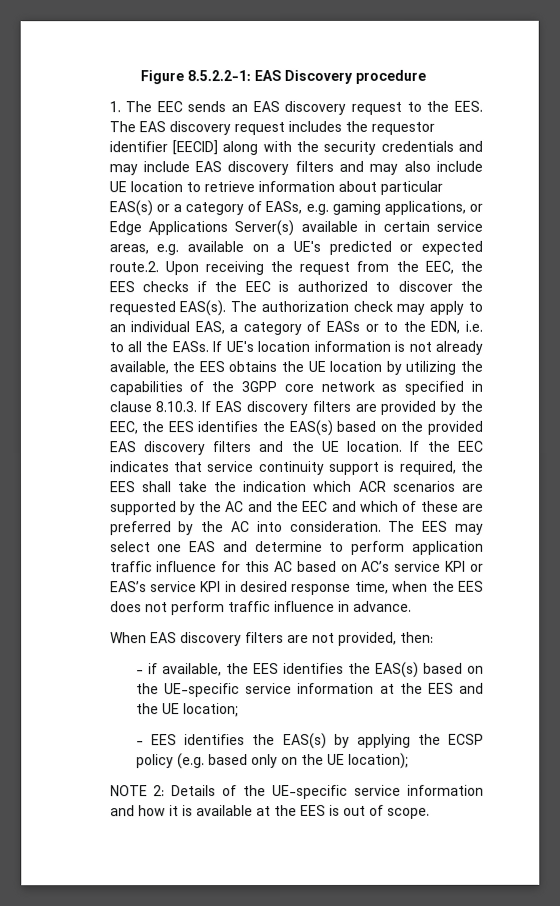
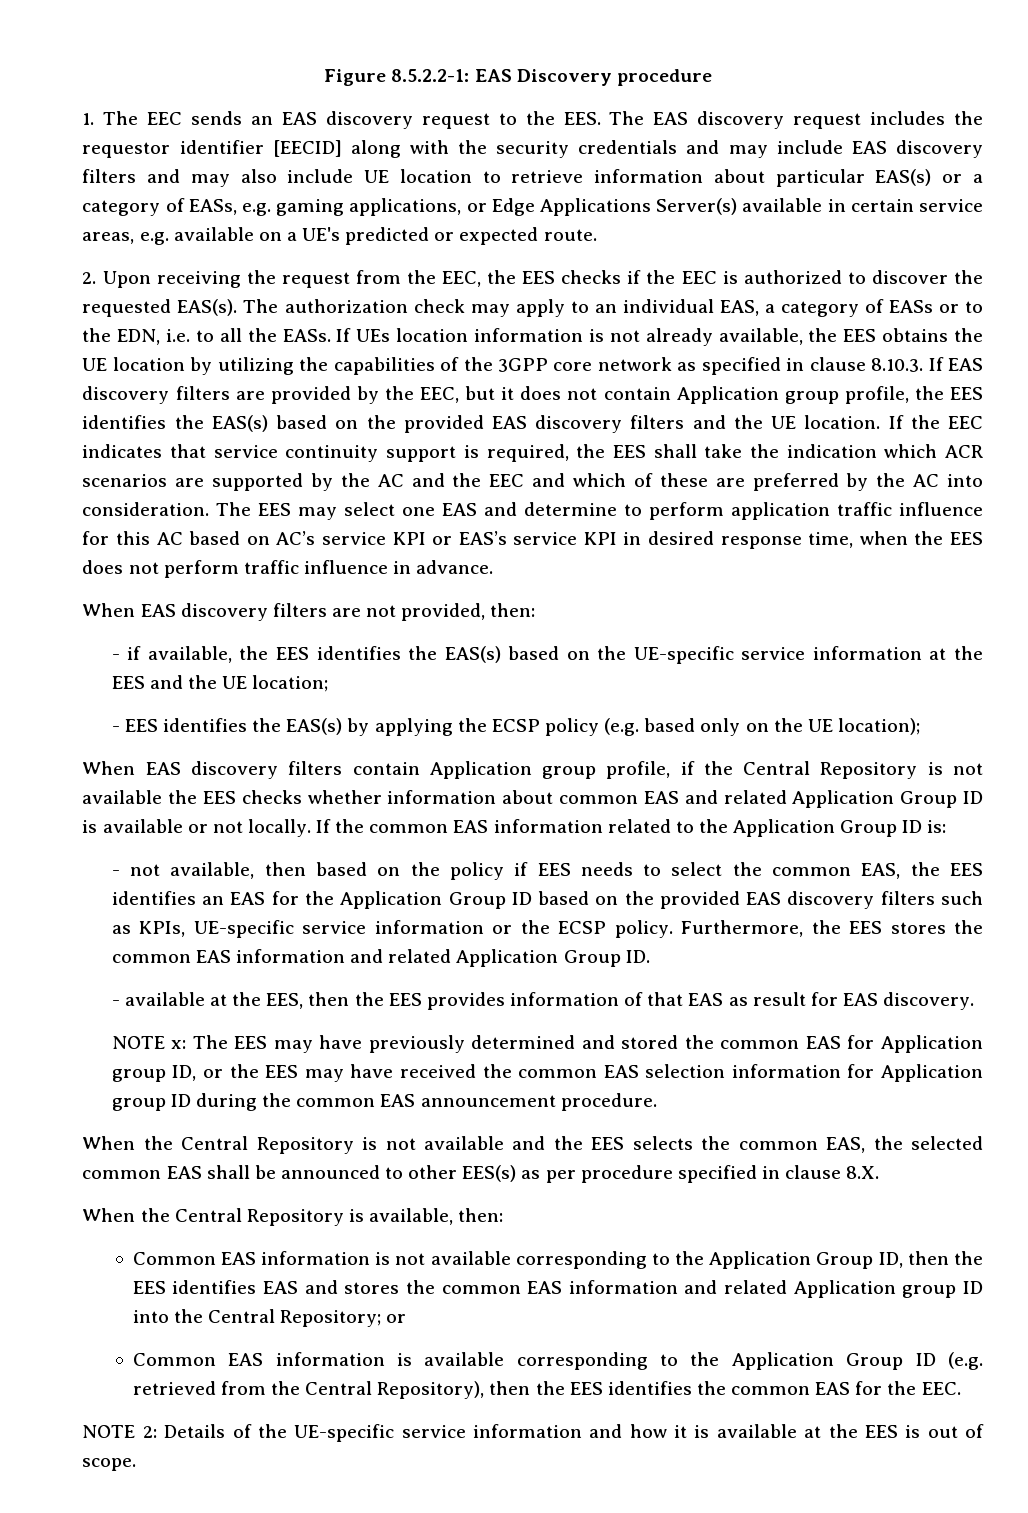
- 1. The EEC sends an EAS discovery request to the EES. The EAS discovery request includes the requestor identifier [EECID] along with the security credentials and may include EAS discovery filters and may also include UE location to retrieve information about particular EAS(s) or a category of EASs, e.g. gaming applications, or Edge Applications Server(s) available in certain service areas, e.g. available on a UE's predicted or expected route.2. Upon receiving the request from the EEC, the EES checks if the EEC is authorized to discover the requested EAS(s).
+ 1. The EEC sends an EAS discovery request to the EES. The EAS discovery request includes the requestor identifier [EECID] along with the security credentials and may include EAS discovery filters and may also include UE location to retrieve information about particular EAS(s) or a category of EASs, e.g. gaming applications, or Edge Applications Server(s) available in certain service areas, e.g. available on a UE's predicted or expected route.
+ 2. Upon receiving the request from the EEC, the EES checks if the EEC is authorized to discover the requested EAS(s).
- If UE's location information is not already available, the EES obtains the UE location by utilizing the capabilities of the 3GPP core network as specified in clause 8.10.3. If EAS discovery filters are provided by the EEC, the EES identifies the EAS(s) based on the provided EAS discovery filters and the UE location.
+ If UEs location information is not already available, the EES obtains the UE location by utilizing the capabilities of the 3GPP core network as specified in clause 8.10.3. If EAS discovery filters are provided by the EEC, but it does not contain Application group profile, the EES identifies the EAS(s) based on the provided EAS discovery filters and the UE location.
+ When EAS discovery filters contain Application group profile, if the Central Repository is not available the EES checks whether information about common EAS and related Application Group ID is available or not locally. If the common EAS information related to the Application Group ID is:
+ - not available, then based on the policy if EES needs to select the common EAS, the EES identifies an EAS for the Application Group ID based on the provided EAS discovery filters such as KPIs, UE-specific service information or the ECSP policy. Furthermore, the EES stores the common EAS information and related Application Group ID.
+ - available at the EES, then the EES provides information of that EAS as result for EAS discovery.
+ NOTE x: The EES may have previously determined and stored the common EAS for Application group ID, or the EES may have received the common EAS selection information for Application group ID during the common EAS announcement procedure.
+ When the Central Repository is not available and the EES selects the common EAS, the selected common EAS shall be announced to other EES(s) as per procedure specified in clause 8.X.
+ When the Central Repository is available, then:
+ Common EAS information is not available corresponding to the Application Group ID, then the EES identifies EAS and stores the common EAS information and related Application group ID into the Central Repository; or
+ Common EAS information is available corresponding to the Application Group ID (e.g. retrieved from the Central Repository), then the EES identifies the common EAS for the EEC.

